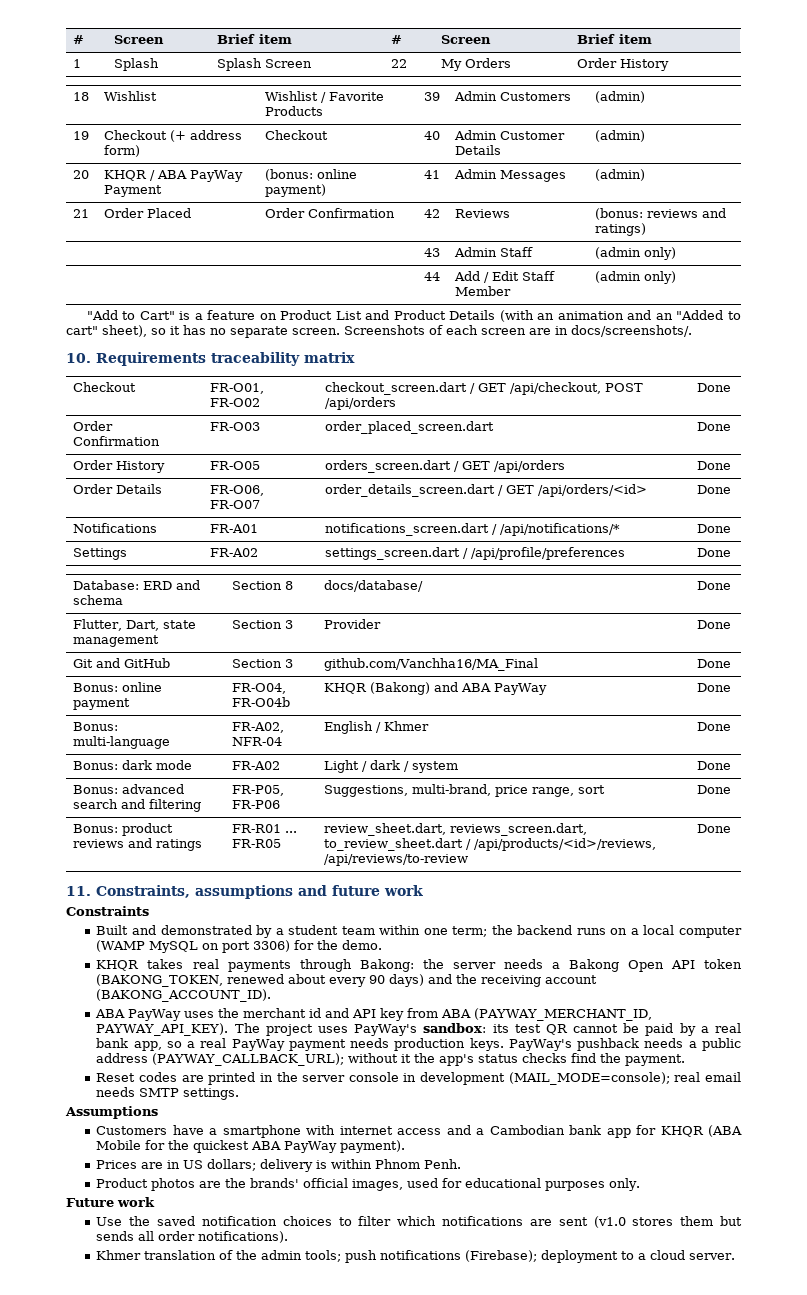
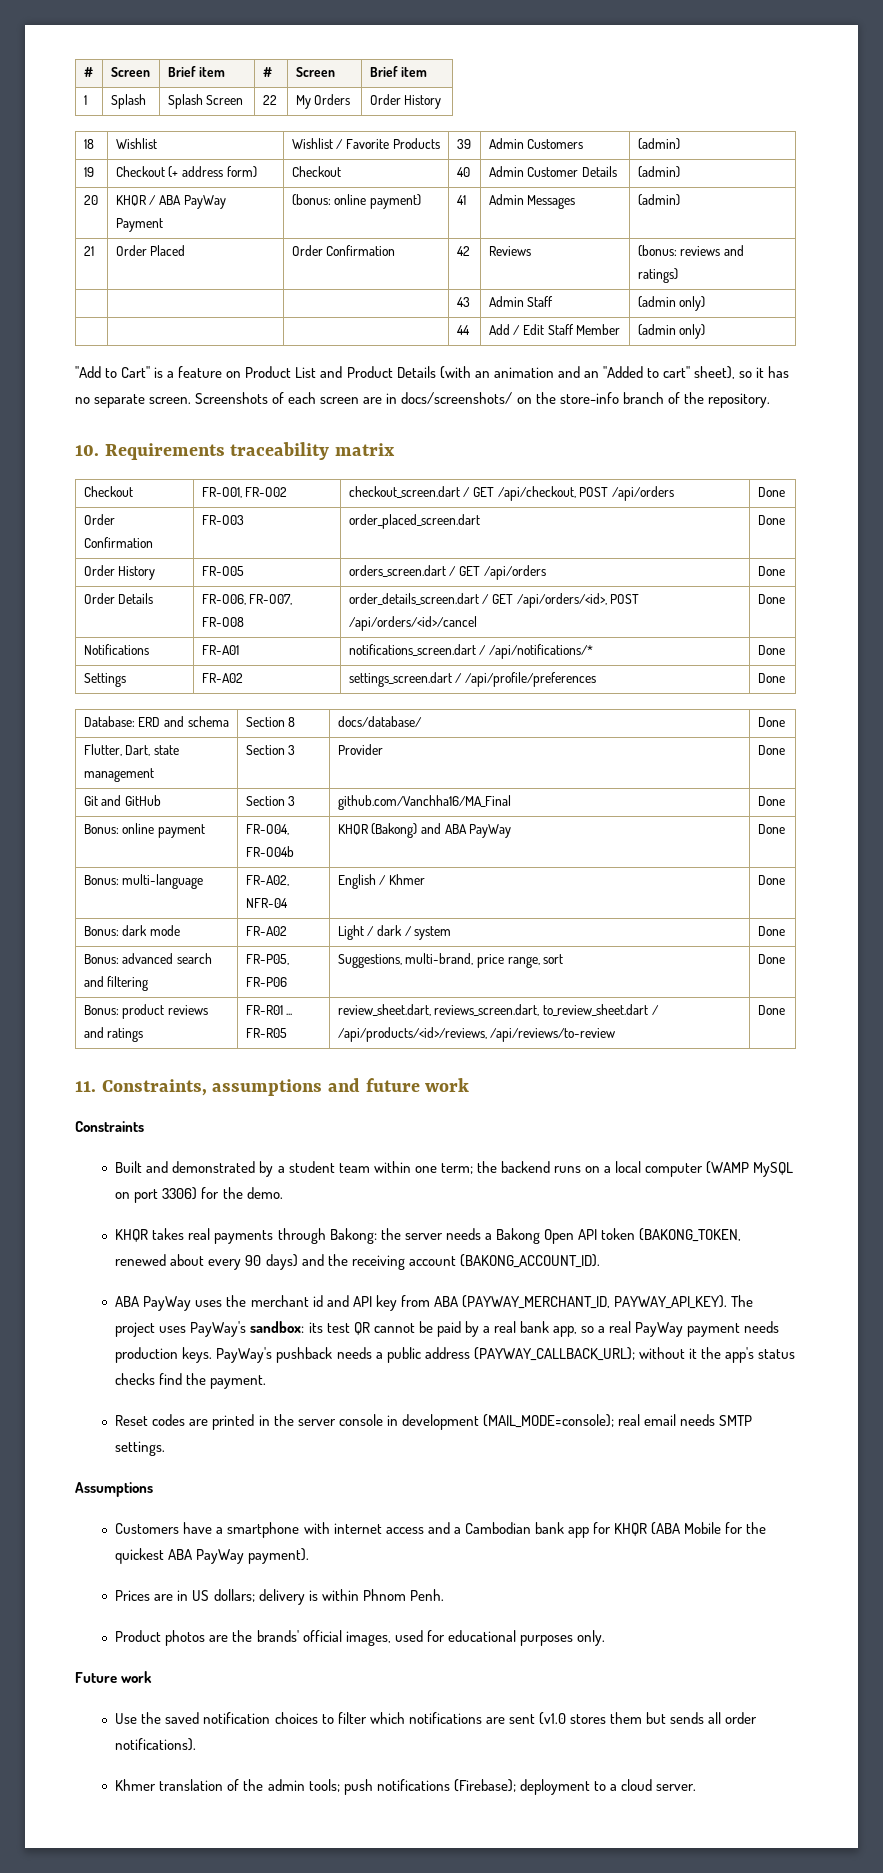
- Screenshots of each screen are in docs/screenshots/.
+ Screenshots of each screen are in docs/screenshots/ on the store-info branch of the repository.
- Order Details | FR-O06, FR-O07 | order_details_screen.dart / GET /api/orders/<id> | Done
+ Order Details | FR-O06, FR-O07, FR-O08 | order_details_screen.dart / GET /api/orders/<id>, POST /api/orders/<id>/cancel | Done

